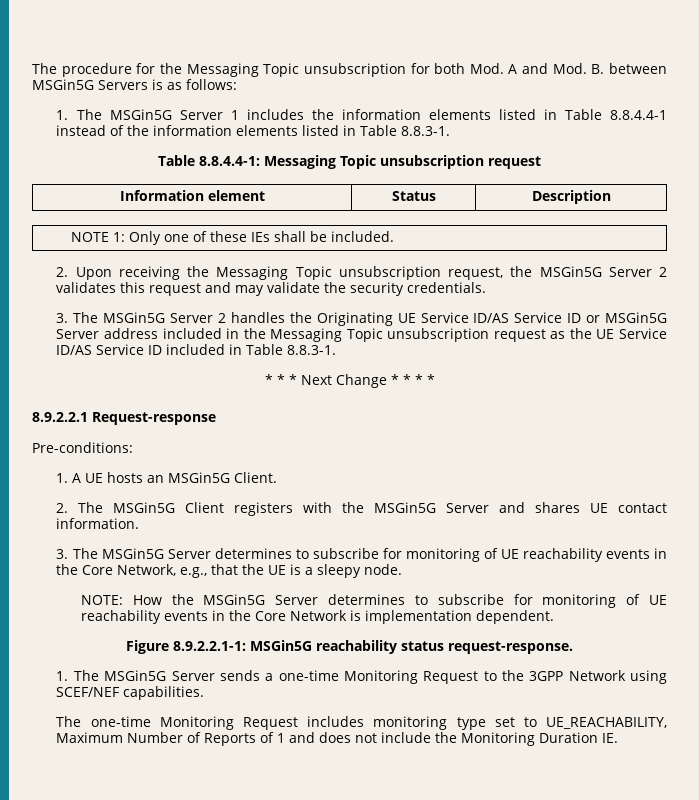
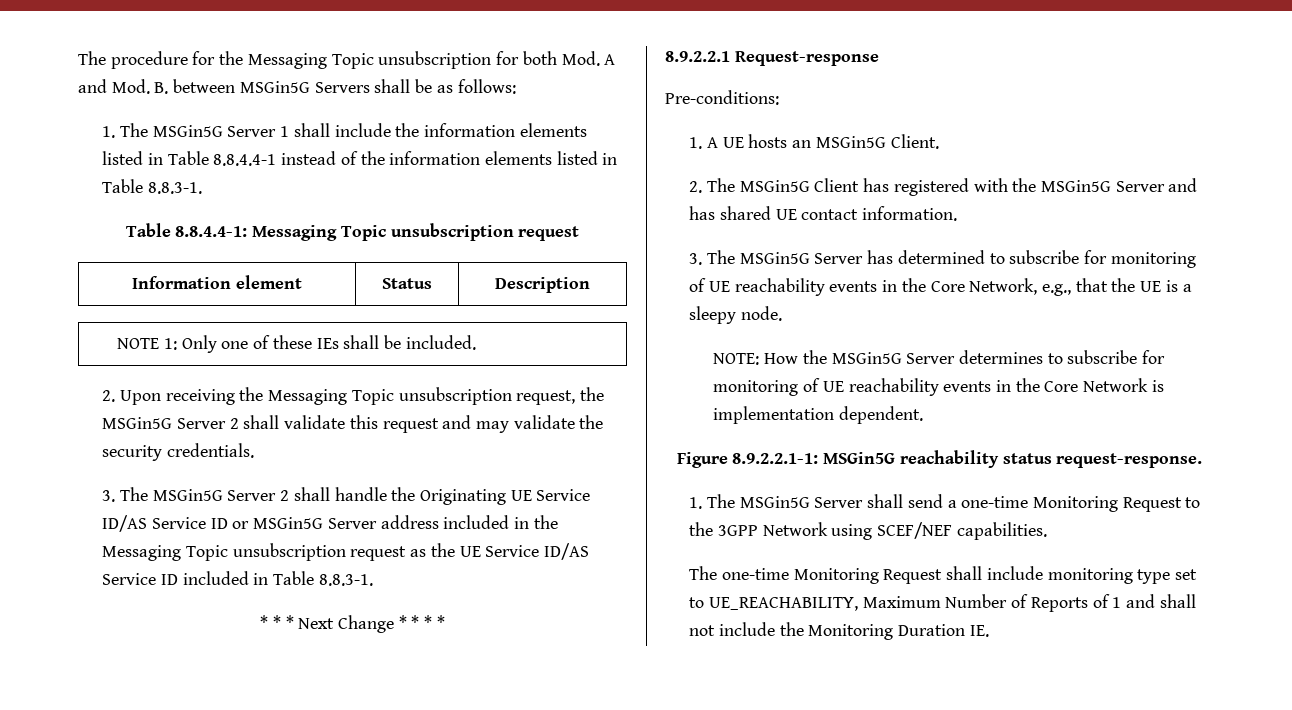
- The procedure for the Messaging Topic unsubscription for both Mod. A and Mod. B. between MSGin5G Servers is as follows:
+ The procedure for the Messaging Topic unsubscription for both Mod. A and Mod. B. between MSGin5G Servers shall be as follows:
- 1. The MSGin5G Server 1 includes the information elements listed in Table 8.8.4.4-1 instead of the information elements listed in Table 8.8.3-1.
+ 1. The MSGin5G Server 1 shall include the information elements listed in Table 8.8.4.4-1 instead of the information elements listed in Table 8.8.3-1.
- 2. Upon receiving the Messaging Topic unsubscription request, the MSGin5G Server 2 validates this request and may validate the security credentials.
+ 2. Upon receiving the Messaging Topic unsubscription request, the MSGin5G Server 2 shall validate this request and may validate the security credentials.
- 3. The MSGin5G Server 2 handles the Originating UE Service ID/AS Service ID or MSGin5G Server address included in the Messaging Topic unsubscription request as the UE Service ID/AS Service ID included in Table 8.8.3-1.
+ 3. The MSGin5G Server 2 shall handle the Originating UE Service ID/AS Service ID or MSGin5G Server address included in the Messaging Topic unsubscription request as the UE Service ID/AS Service ID included in Table 8.8.3-1.
- 2. The MSGin5G Client registers with the MSGin5G Server and shares UE contact information.
+ 2. The MSGin5G Client has registered with the MSGin5G Server and has shared UE contact information.
- 3. The MSGin5G Server determines to subscribe for monitoring of UE reachability events in the Core Network, e.g., that the UE is a sleepy node.
+ 3. The MSGin5G Server has determined to subscribe for monitoring of UE reachability events in the Core Network, e.g., that the UE is a sleepy node.
- 1. The MSGin5G Server sends a one-time Monitoring Request to the 3GPP Network using SCEF/NEF capabilities.
+ 1. The MSGin5G Server shall send a one-time Monitoring Request to the 3GPP Network using SCEF/NEF capabilities.
- The one-time Monitoring Request includes monitoring type set to UE_REACHABILITY, Maximum Number of Reports of 1 and does not include the Monitoring Duration IE.
+ The one-time Monitoring Request shall include monitoring type set to UE_REACHABILITY, Maximum Number of Reports of 1 and shall not include the Monitoring Duration IE.

